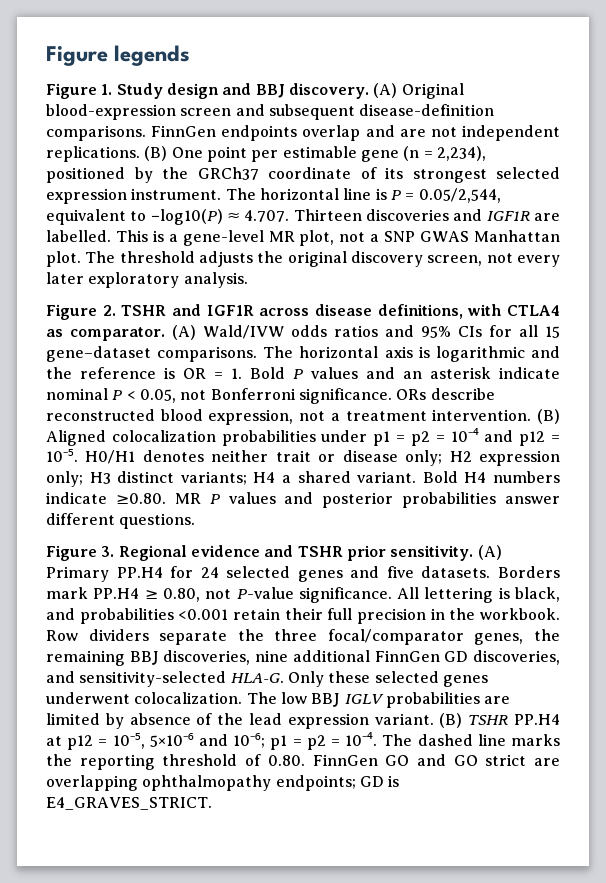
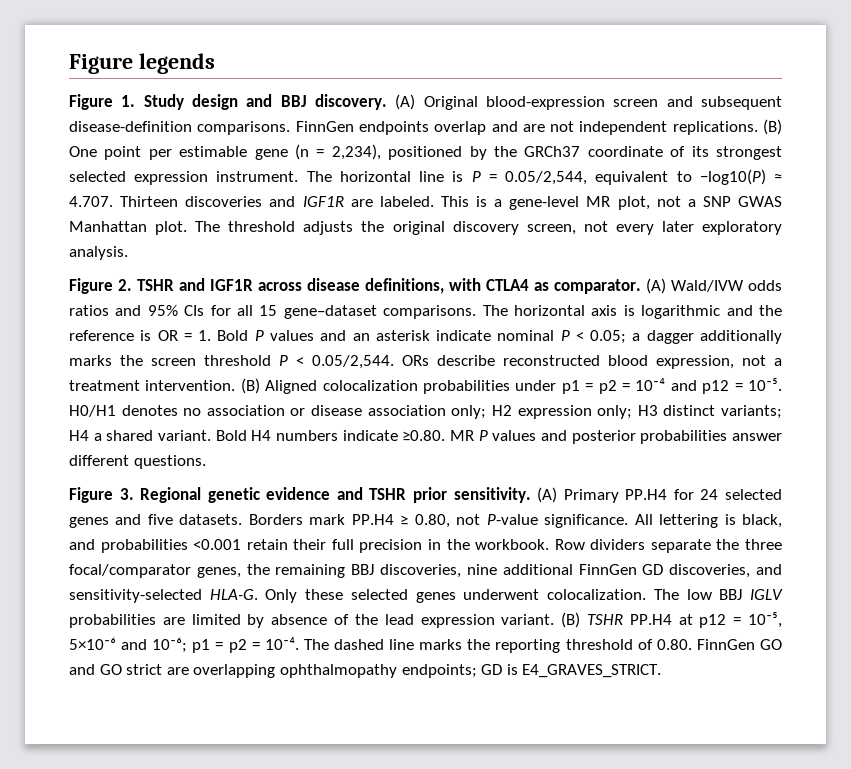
- The horizontal line is P = 0.05/2,544, equivalent to −log10(P) ≈ 4.707. Thirteen discoveries and IGF1R are labelled.
+ The horizontal line is P = 0.05/2,544, equivalent to −log10(P) ≈ 4.707. Thirteen discoveries and IGF1R are labeled.
- The horizontal axis is logarithmic and the reference is OR = 1. Bold P values and an asterisk indicate nominal P < 0.05, not Bonferroni significance. ORs describe reconstructed blood expression, not a treatment intervention.
+ The horizontal axis is logarithmic and the reference is OR = 1. Bold P values and an asterisk indicate nominal P < 0.05; a dagger additionally marks the screen threshold P < 0.05/2,544. ORs describe reconstructed blood expression, not a treatment intervention.
- H0/H1 denotes neither trait or disease only; H2 expression only; H3 distinct variants; H4 a shared variant.
+ H0/H1 denotes no association or disease association only; H2 expression only; H3 distinct variants; H4 a shared variant.
- Figure 3. Regional evidence and TSHR prior sensitivity.
+ Figure 3. Regional genetic evidence and TSHR prior sensitivity.

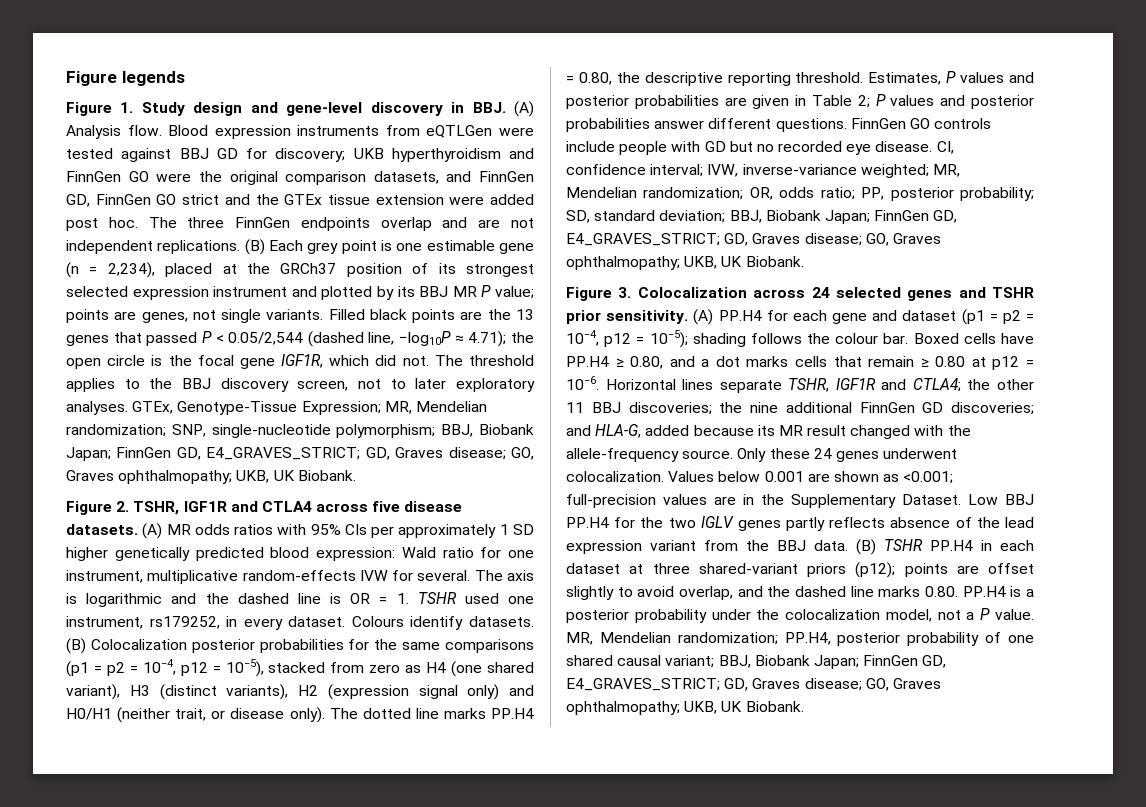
- Figure 1. Study design and BBJ discovery. (A) Original blood-expression screen and subsequent disease-definition comparisons. FinnGen endpoints overlap and are not independent replications.
+ Figure 1. Study design and gene-level discovery in BBJ. (A) Analysis flow. Blood expression instruments from eQTLGen were tested against BBJ GD for discovery; UKB hyperthyroidism and FinnGen GO were the original comparison datasets, and FinnGen GD, FinnGen GO strict and the GTEx tissue extension were added post hoc. The three FinnGen endpoints overlap and are not independent replications.
- (B) One point per estimable gene (n = 2,234), positioned by the GRCh37 coordinate of its strongest selected expression instrument. The horizontal line is P = 0.05/2,544, equivalent to −log10(P) ≈ 4.707. Thirteen discoveries and IGF1R are labeled. This is a gene-level MR plot, not a SNP GWAS Manhattan plot. The threshold adjusts the original discovery screen, not every later exploratory analysis.
- Figure 2. TSHR and IGF1R across disease definitions, with CTLA4 as comparator. (A) Wald/IVW odds ratios and 95% CIs for all 15 gene–dataset comparisons. The horizontal axis is logarithmic and the reference is OR = 1. Bold P values and an asterisk indicate nominal P < 0.05; a dagger additionally marks the screen threshold P < 0.05/2,544. ORs describe reconstructed blood expression, not a treatment intervention. (B) Aligned colocalization probabilities under p1 = p2 = 10⁻⁴ and p12 = 10⁻⁵. H0/H1 denotes no association or disease association only; H2 expression only; H3 distinct variants; H4 a shared variant. Bold H4 numbers indicate ≥0.80. MR P values and posterior probabilities answer different questions.
- Figure 3. Regional genetic evidence and TSHR prior sensitivity.
+ (B) Each grey point is one estimable gene (n = 2,234), placed at the GRCh37 position of its strongest selected expression instrument and plotted by its BBJ MR P value; points are genes, not single variants. Filled black points are the 13 genes that passed P < 0.05/2,544 (dashed line, −log10P ≈ 4.71); the open circle is the focal gene IGF1R, which did not. The threshold applies to the BBJ discovery screen, not to later exploratory analyses. GTEx, Genotype-Tissue Expression; MR, Mendelian randomization; SNP, single-nucleotide polymorphism; BBJ, Biobank Japan; FinnGen GD, E4_GRAVES_STRICT; GD, Graves disease; GO, Graves ophthalmopathy; UKB, UK Biobank.
+ Figure 2. TSHR, IGF1R and CTLA4 across five disease datasets. (A) MR odds ratios with 95% CIs per approximately 1 SD higher genetically predicted blood expression: Wald ratio for one instrument, multiplicative random-effects IVW for several. The axis is logarithmic and the dashed line is OR = 1. TSHR used one instrument, rs179252, in every dataset. Colours identify datasets. (B) Colocalization posterior probabilities for the same comparisons (p1 = p2 = 10−4, p12 = 10−5), stacked from zero as H4 (one shared variant), H3 (distinct variants), H2 (expression signal only) and H0/H1 (neither trait, or disease only). The dotted line marks PP.H4 = 0.80, the descriptive reporting threshold. Estimates, P values and posterior probabilities are given in Table 2; P values and posterior probabilities answer different questions. FinnGen GO controls include people with GD but no recorded eye disease. CI, confidence interval; IVW, inverse-variance weighted; MR, Mendelian randomization; OR, odds ratio; PP, posterior probability; SD, standard deviation; BBJ, Biobank Japan; FinnGen GD, E4_GRAVES_STRICT; GD, Graves disease; GO, Graves ophthalmopathy; UKB, UK Biobank.
+ Figure 3. Colocalization across 24 selected genes and TSHR prior sensitivity.
- (A) Primary PP.H4 for 24 selected genes and five datasets. Borders mark PP.H4 ≥ 0.80, not P-value significance. All lettering is black, and probabilities <0.001 retain their full precision in the workbook. Row dividers separate the three focal/comparator genes, the remaining BBJ discoveries, nine additional FinnGen GD discoveries, and sensitivity-selected HLA-G.
+ (A) PP.H4 for each gene and dataset (p1 = p2 = 10−4, p12 = 10−5); shading follows the colour bar. Boxed cells have PP.H4 ≥ 0.80, and a dot marks cells that remain ≥ 0.80 at p12 = 10−6. Horizontal lines separate TSHR, IGF1R and CTLA4; the other 11 BBJ discoveries; the nine additional FinnGen GD discoveries; and HLA-G, added because its MR result changed with the allele-frequency source.
- Only these selected genes underwent colocalization.
+ Only these 24 genes underwent colocalization.
- The low BBJ IGLV probabilities are limited by absence of the lead expression variant. (B) TSHR PP.H4 at p12 = 10⁻⁵, 5×10⁻⁶ and 10⁻⁶; p1 = p2 = 10⁻⁴. The dashed line marks the reporting threshold of 0.80. FinnGen GO and GO strict are overlapping ophthalmopathy endpoints; GD is E4_GRAVES_STRICT.
+ Values below 0.001 are shown as <0.001; full-precision values are in the Supplementary Dataset. Low BBJ PP.H4 for the two IGLV genes partly reflects absence of the lead expression variant from the BBJ data. (B) TSHR PP.H4 in each dataset at three shared-variant priors (p12); points are offset slightly to avoid overlap, and the dashed line marks 0.80. PP.H4 is a posterior probability under the colocalization model, not a P value. MR, Mendelian randomization; PP.H4, posterior probability of one shared causal variant; BBJ, Biobank Japan; FinnGen GD, E4_GRAVES_STRICT; GD, Graves disease; GO, Graves ophthalmopathy; UKB, UK Biobank.

